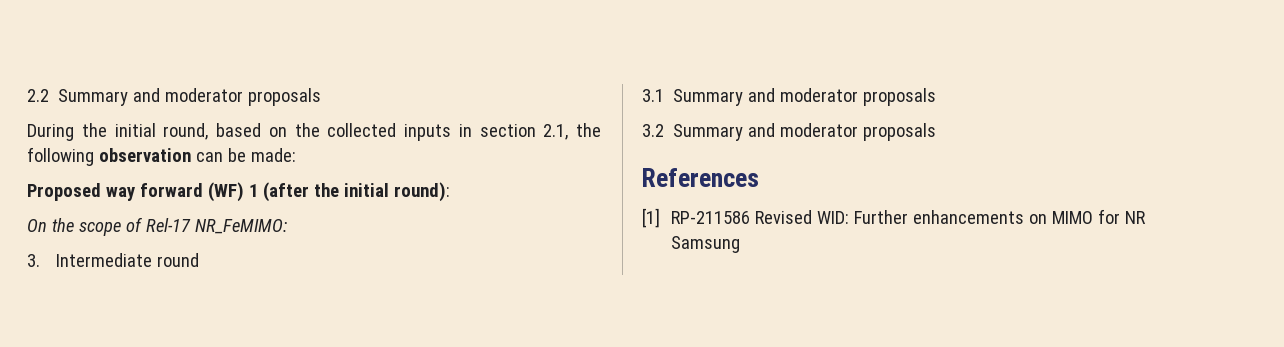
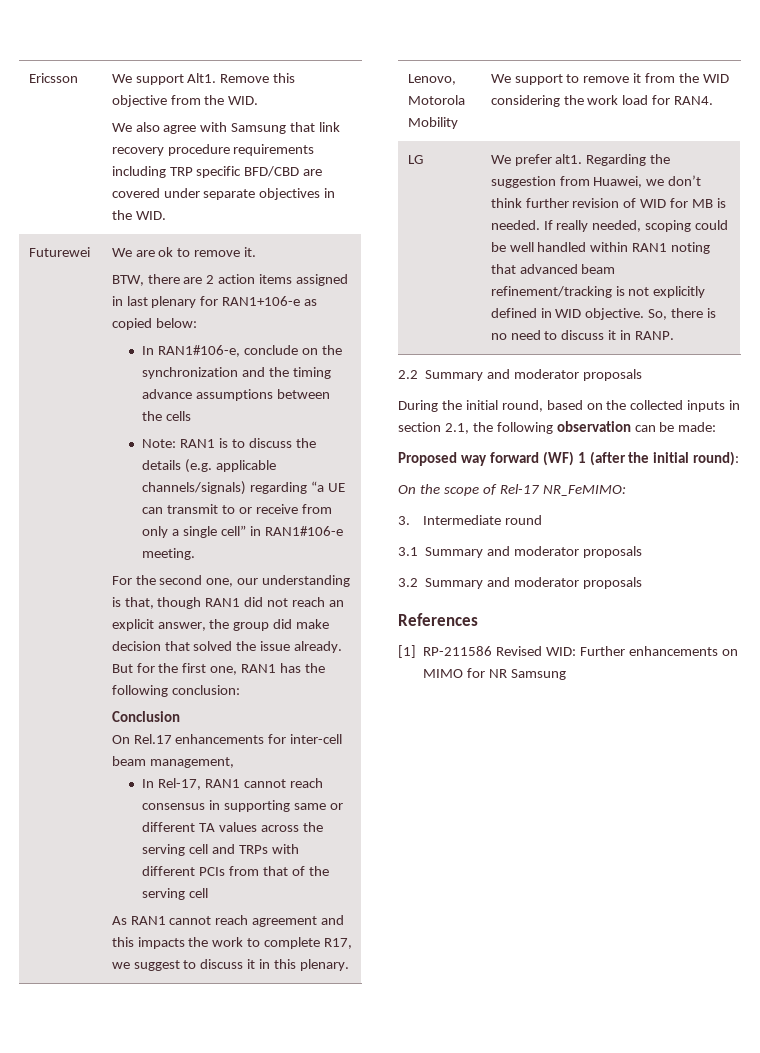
+ Ericsson | We support Alt1. Remove this objective from the WID.
+ We also agree with Samsung that link recovery procedure requirements including TRP specific BFD/CBD are covered under separate objectives in the WID.
+ Futurewei | We are ok to remove it.
+ BTW, there are 2 action items assigned in last plenary for RAN1+106-e as copied below:
+ In RAN1#106-e, conclude on the synchronization and the timing advance assumptions between the cells
+ Note: RAN1 is to discuss the details (e.g. applicable channels/signals) regarding “a UE can transmit to or receive from only a single cell” in RAN1#106-e meeting.
+ For the second one, our understanding is that, though RAN1 did not reach an explicit answer, the group did make decision that solved the issue already. But for the first one, RAN1 has the following conclusion:
+ Conclusion
+ On Rel.17 enhancements for inter-cell beam management,
+ In Rel-17, RAN1 cannot reach consensus in supporting same or different TA values across the serving cell and TRPs with different PCIs from that of the serving cell
+ As RAN1 cannot reach agreement and this impacts the work to complete R17, we suggest to discuss it in this plenary.
+ Lenovo, Motorola Mobility | We support to remove it from the WID considering the work load for RAN4.
+ LG | We prefer alt1. Regarding the suggestion from Huawei, we don’t think further revision of WID for MB is needed. If really needed, scoping could be well handled within RAN1 noting that advanced beam refinement/tracking is not explicitly defined in WID objective. So, there is no need to discuss it in RANP.

